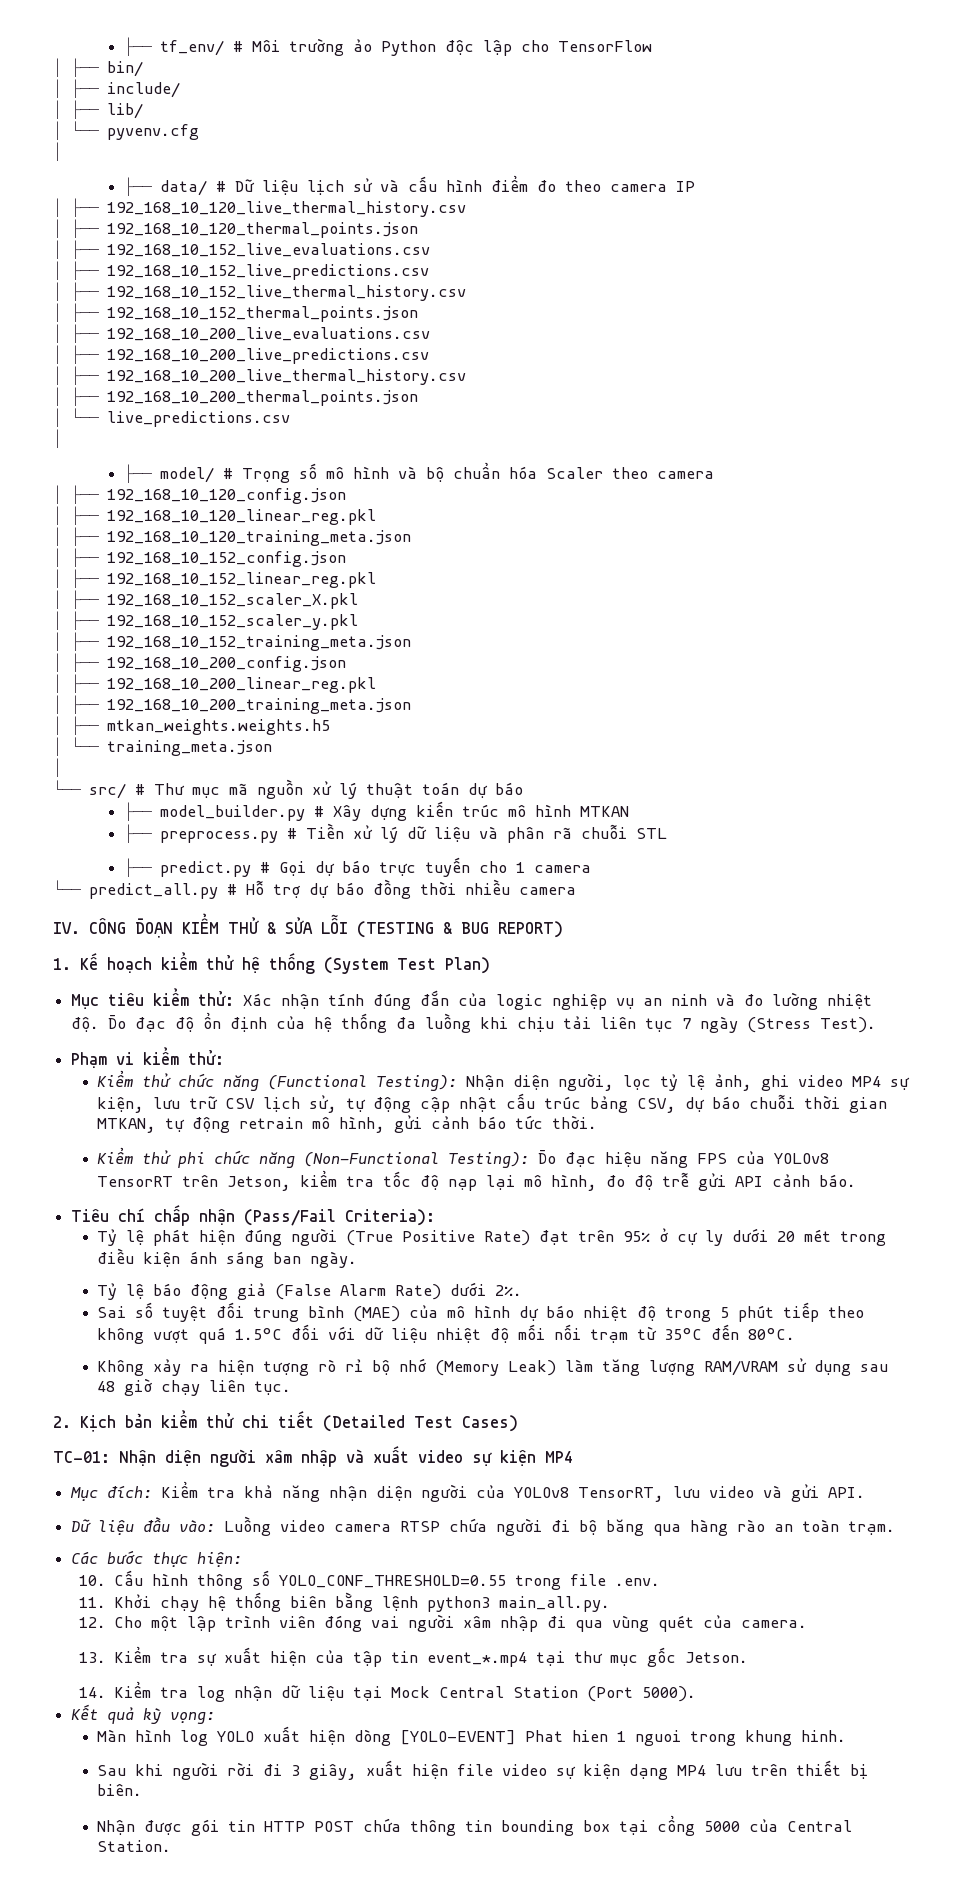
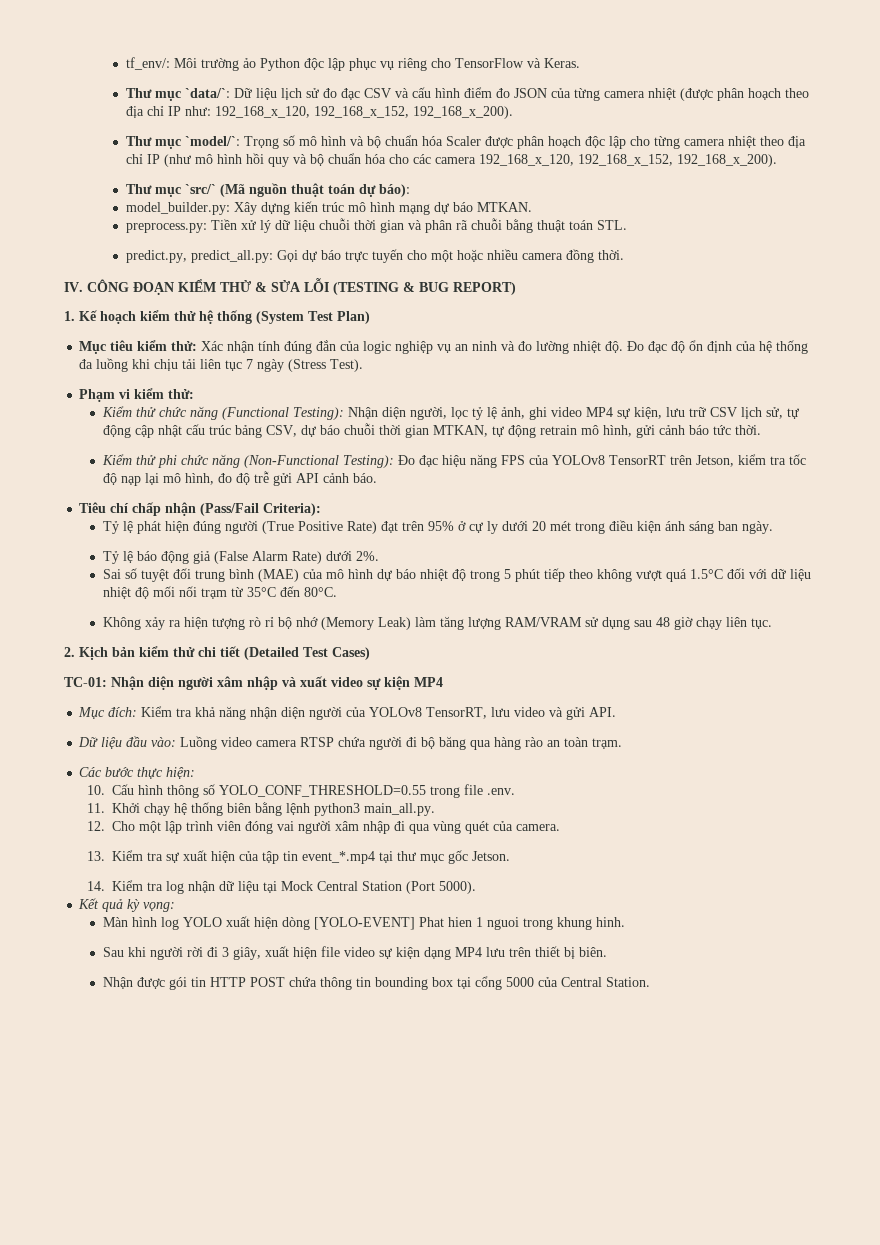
- ├── tf_env/ # Môi trường ảo Python độc lập cho TensorFlow
- │ ├── bin/
- │ ├── include/
- │ ├── lib/
- │ └── pyvenv.cfg
- │
- ├── data/ # Dữ liệu lịch sử và cấu hình điểm đo theo camera IP
- │ ├── 192_168_10_120_live_thermal_history.csv
- │ ├── 192_168_10_120_thermal_points.json
- │ ├── 192_168_10_152_live_evaluations.csv
- │ ├── 192_168_10_152_live_predictions.csv
- │ ├── 192_168_10_152_live_thermal_history.csv
- │ ├── 192_168_10_152_thermal_points.json
- │ ├── 192_168_10_200_live_evaluations.csv
- │ ├── 192_168_10_200_live_predictions.csv
- │ ├── 192_168_10_200_live_thermal_history.csv
- │ ├── 192_168_10_200_thermal_points.json
- │ └── live_predictions.csv
- │
- ├── model/ # Trọng số mô hình và bộ chuẩn hóa Scaler theo camera
- │ ├── 192_168_10_120_config.json
- │ ├── 192_168_10_120_linear_reg.pkl
- │ ├── 192_168_10_120_training_meta.json
- │ ├── 192_168_10_152_config.json
- │ ├── 192_168_10_152_linear_reg.pkl
- │ ├── 192_168_10_152_scaler_X.pkl
- │ ├── 192_168_10_152_scaler_y.pkl
- │ ├── 192_168_10_152_training_meta.json
- │ ├── 192_168_10_200_config.json
- │ ├── 192_168_10_200_linear_reg.pkl
- │ ├── 192_168_10_200_training_meta.json
- │ ├── mtkan_weights.weights.h5
- │ └── training_meta.json
- │
- └── src/ # Thư mục mã nguồn xử lý thuật toán dự báo
- ├── model_builder.py # Xây dựng kiến trúc mô hình MTKAN
- ├── preprocess.py # Tiền xử lý dữ liệu và phân rã chuỗi STL
- ├── predict.py # Gọi dự báo trực tuyến cho 1 camera
- └── predict_all.py # Hỗ trợ dự báo đồng thời nhiều camera
+ tf_env/: Môi trường ảo Python độc lập phục vụ riêng cho TensorFlow và Keras.
+ Thư mục `data/`: Dữ liệu lịch sử đo đạc CSV và cấu hình điểm đo JSON của từng camera nhiệt (được phân hoạch theo địa chỉ IP như: 192_168_x_120, 192_168_x_152, 192_168_x_200).
+ Thư mục `model/`: Trọng số mô hình và bộ chuẩn hóa Scaler được phân hoạch độc lập cho từng camera nhiệt theo địa chỉ IP (như mô hình hồi quy và bộ chuẩn hóa cho các camera 192_168_x_120, 192_168_x_152, 192_168_x_200).
+ Thư mục `src/` (Mã nguồn thuật toán dự báo):
+ model_builder.py: Xây dựng kiến trúc mô hình mạng dự báo MTKAN.
+ preprocess.py: Tiền xử lý dữ liệu chuỗi thời gian và phân rã chuỗi bằng thuật toán STL.
+ predict.py, predict_all.py: Gọi dự báo trực tuyến cho một hoặc nhiều camera đồng thời.

